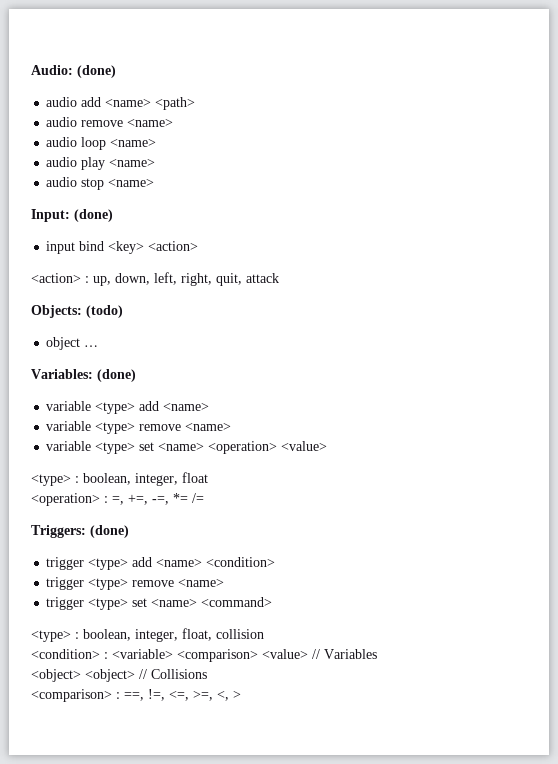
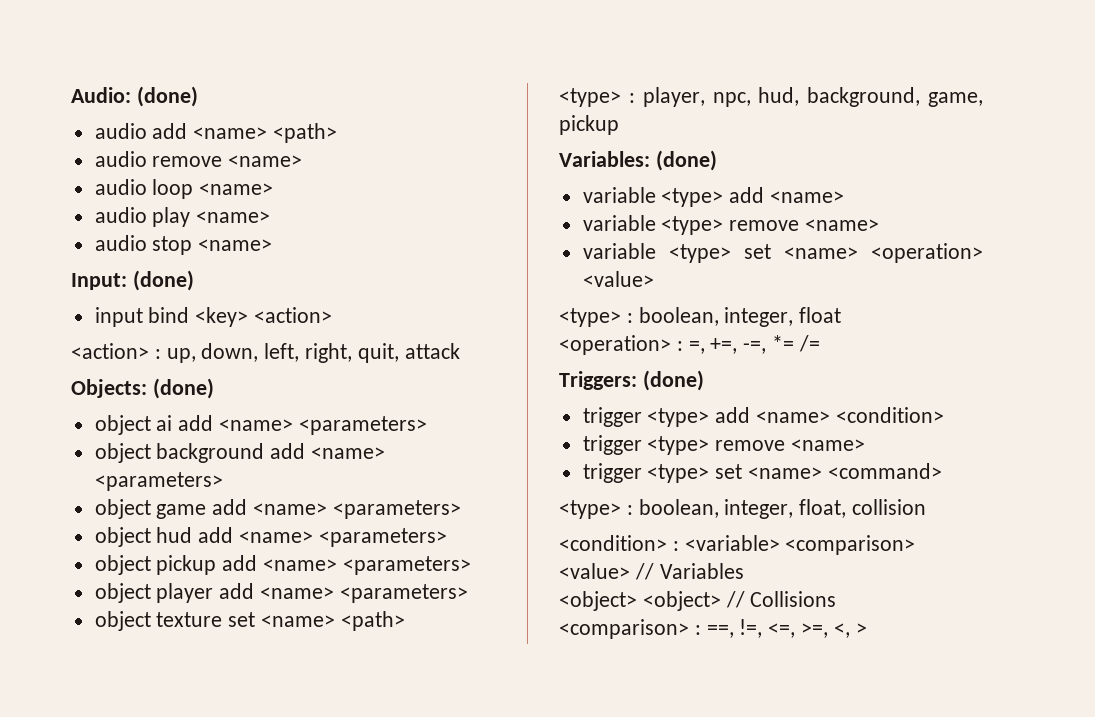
- Objects: (todo)
- object …
+ Objects: (done)
+ object ai add <name> <parameters>
+ object background add <name> <parameters>
+ object game add <name> <parameters>
+ object hud add <name> <parameters>
+ object pickup add <name> <parameters>
+ object player add <name> <parameters>
+ object texture set <name> <path>
+ <type> : player, npc, hud, background, game, pickup

